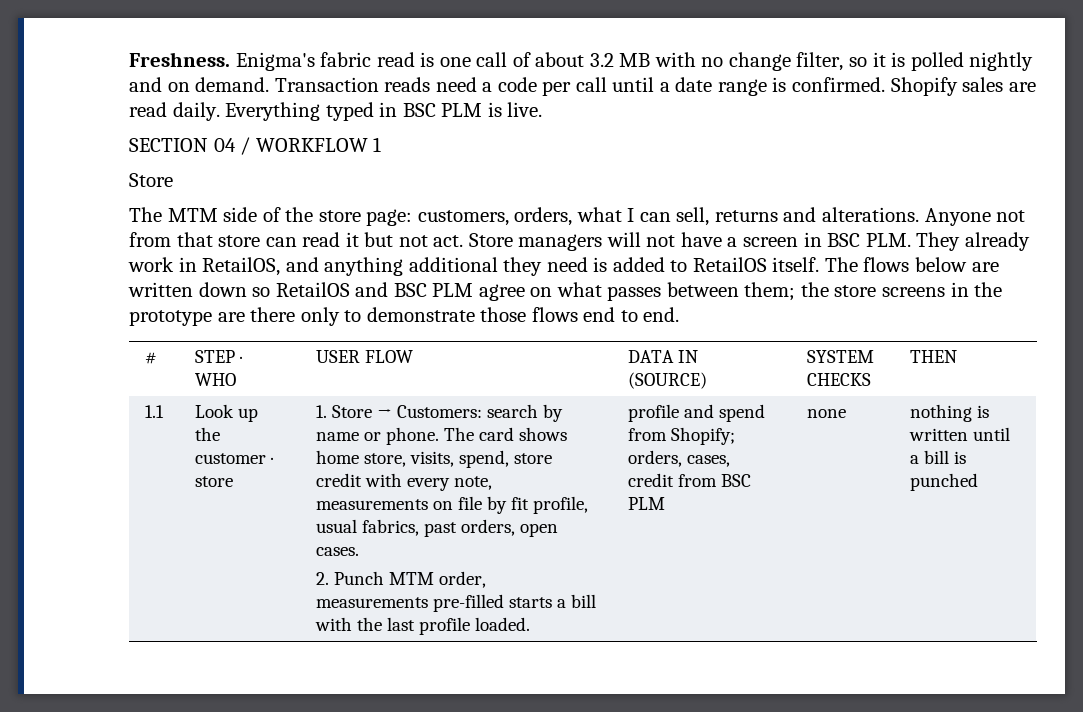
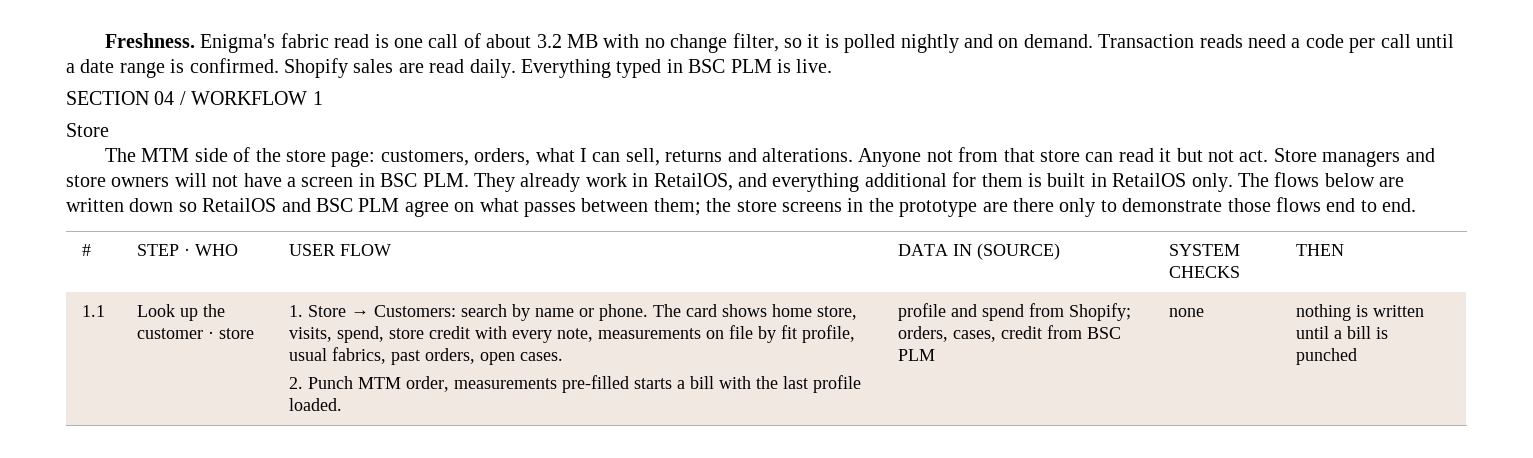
- Store managers will not have a screen in BSC PLM. They already work in RetailOS, and anything additional they need is added to RetailOS itself.
+ Store managers and store owners will not have a screen in BSC PLM. They already work in RetailOS, and everything additional for them is built in RetailOS only.

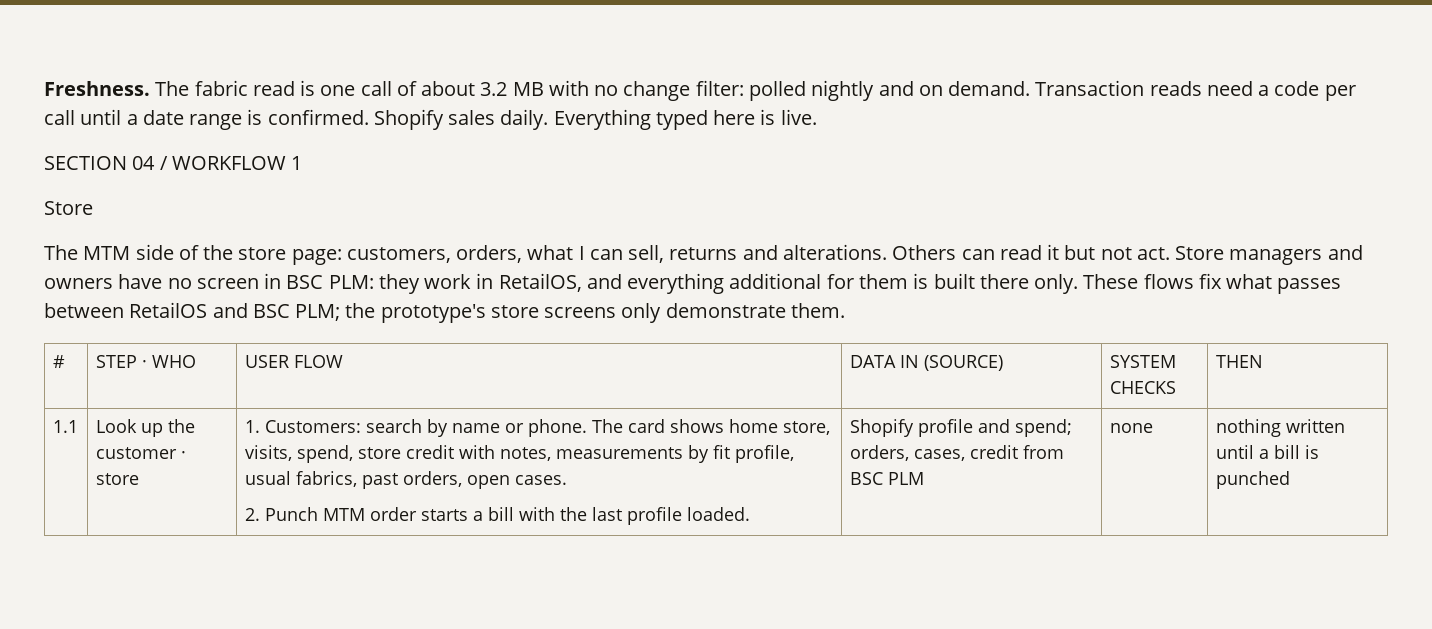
- Enigma's fabric read is one call of about 3.2 MB with no change filter, so it is polled nightly and on demand.
+ The fabric read is one call of about 3.2 MB with no change filter: polled nightly and on demand.
- Shopify sales are read daily.
+ Shopify sales daily.
- Everything typed in BSC PLM is live.
+ Everything typed here is live.
- Anyone not from that store can read it but not act.
+ Others can read it but not act.
- Store managers and store owners will not have a screen in BSC PLM. They already work in RetailOS, and everything additional for them is built in RetailOS only. The flows below are written down so RetailOS and BSC PLM agree on what passes between them; the store screens in the prototype are there only to demonstrate those flows end to end.
+ Store managers and owners have no screen in BSC PLM: they work in RetailOS, and everything additional for them is built there only. These flows fix what passes between RetailOS and BSC PLM; the prototype's store screens only demonstrate them.
- 1. Store → Customers: search by name or phone.
+ 1. Customers: search by name or phone.
- The card shows home store, visits, spend, store credit with every note, measurements on file by fit profile, usual fabrics, past orders, open cases.
+ The card shows home store, visits, spend, store credit with notes, measurements by fit profile, usual fabrics, past orders, open cases.
- 2. Punch MTM order, measurements pre-filled starts a bill with the last profile loaded.
+ 2. Punch MTM order starts a bill with the last profile loaded.
- profile and spend from Shopify; orders, cases, credit from BSC PLM
+ Shopify profile and spend; orders, cases, credit from BSC PLM
- nothing is written until a bill is punched
+ nothing written until a bill is punched

